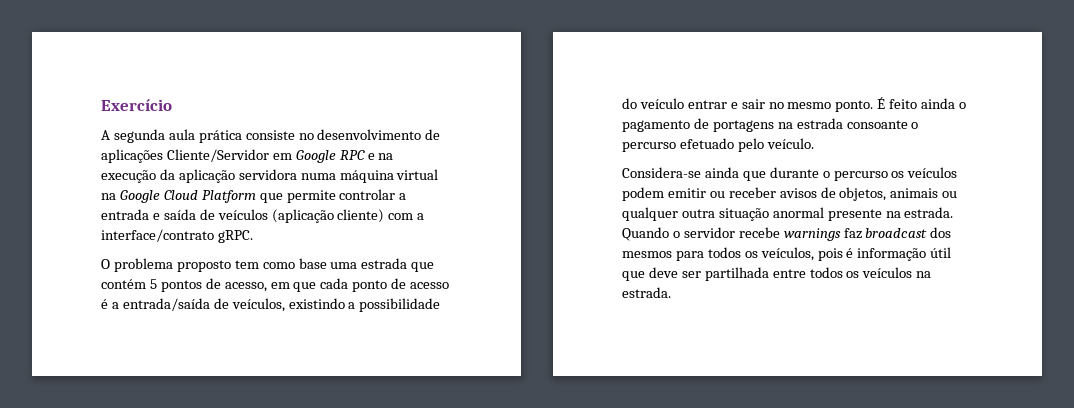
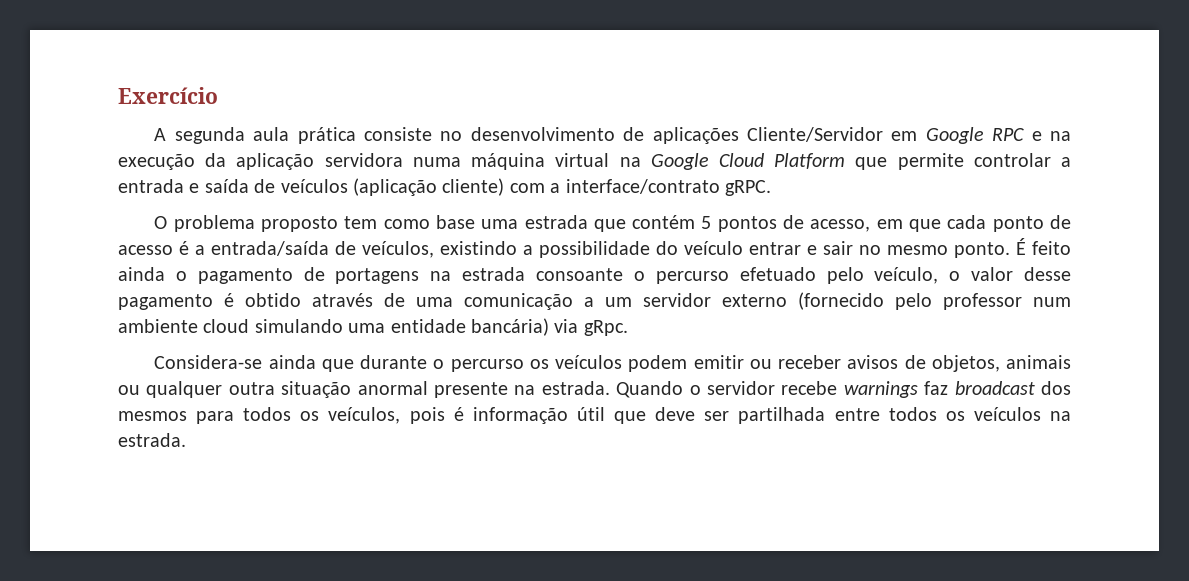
- É feito ainda o pagamento de portagens na estrada consoante o percurso efetuado pelo veículo.
+ É feito ainda o pagamento de portagens na estrada consoante o percurso efetuado pelo veículo, o valor desse pagamento é obtido através de uma comunicação a um servidor externo (fornecido pelo professor num ambiente cloud simulando uma entidade bancária) via gRpc.

